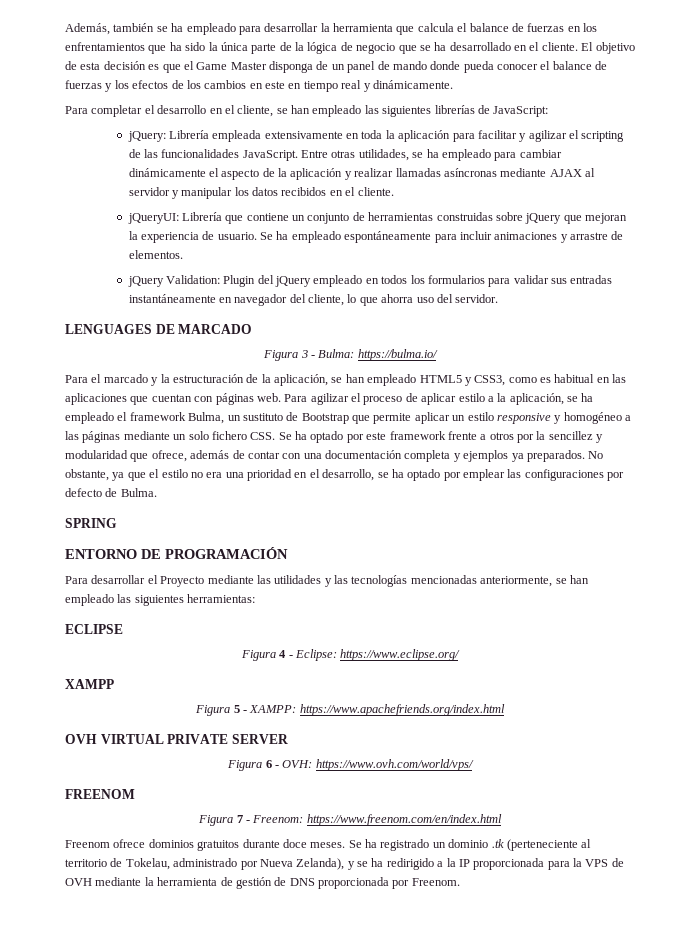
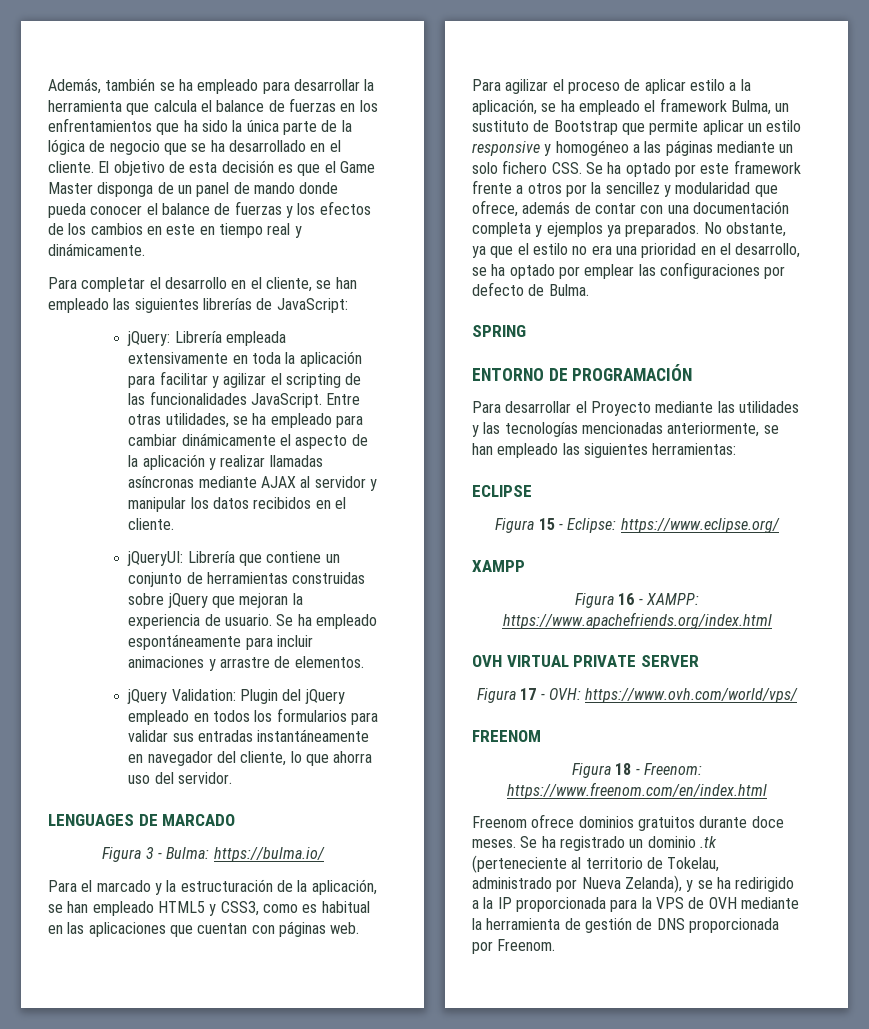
- Figura 4 - Eclipse: https://www.eclipse.org/
+ Figura 15 - Eclipse: https://www.eclipse.org/
- Figura 5 - XAMPP: https://www.apachefriends.org/index.html
+ Figura 16 - XAMPP: https://www.apachefriends.org/index.html
- Figura 6 - OVH: https://www.ovh.com/world/vps/
+ Figura 17 - OVH: https://www.ovh.com/world/vps/
- Figura 7 - Freenom: https://www.freenom.com/en/index.html
+ Figura 18 - Freenom: https://www.freenom.com/en/index.html

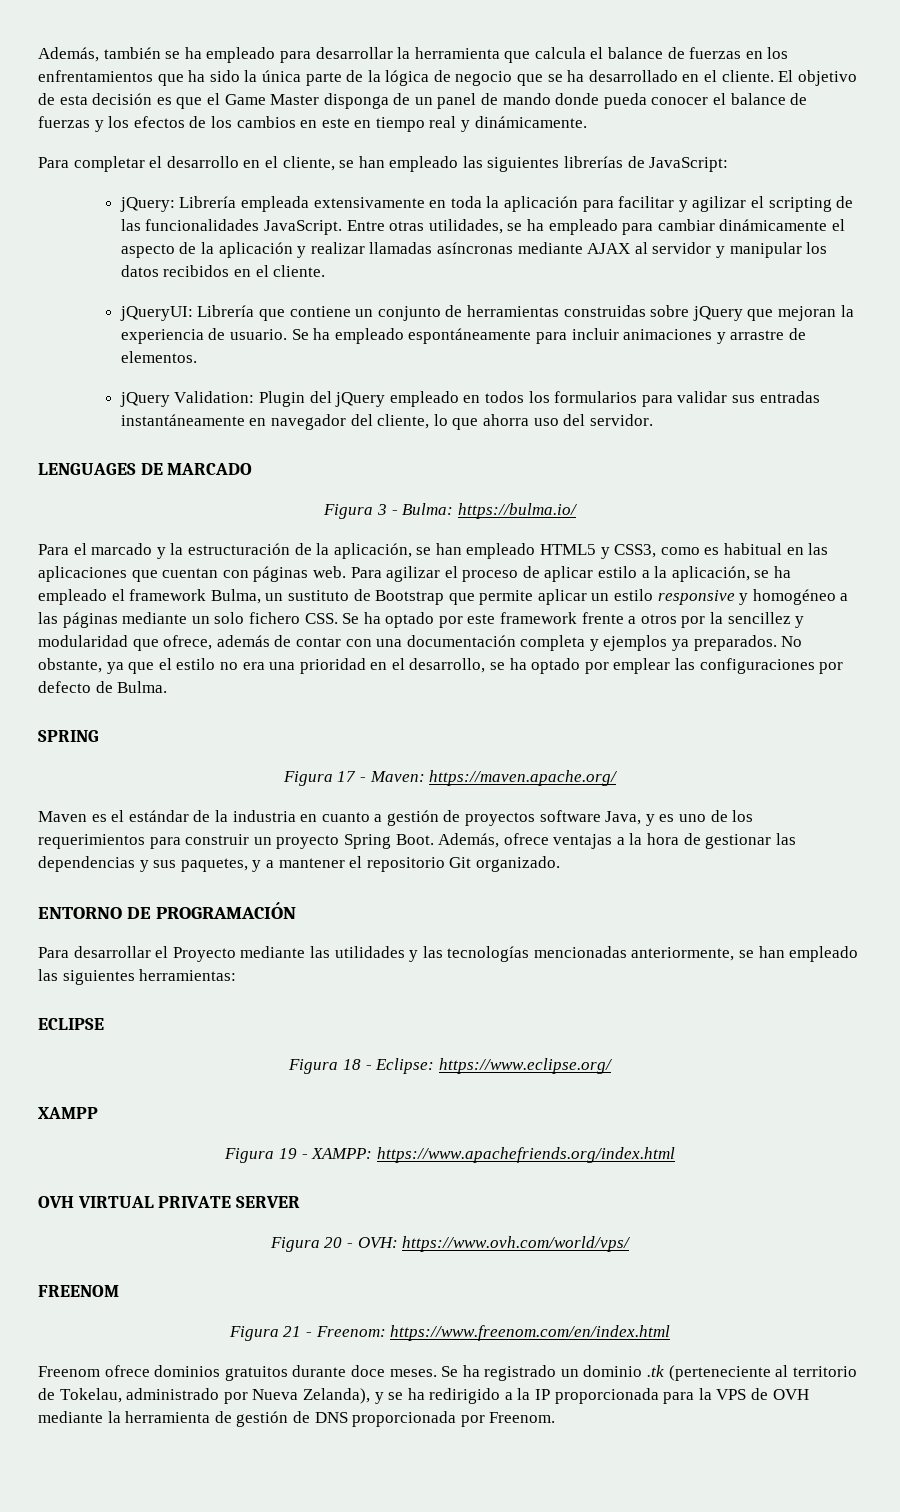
+ Figura 17 - Maven: https://maven.apache.org/
+ Maven es el estándar de la industria en cuanto a gestión de proyectos software Java, y es uno de los requerimientos para construir un proyecto Spring Boot. Además, ofrece ventajas a la hora de gestionar las dependencias y sus paquetes, y a mantener el repositorio Git organizado.
- Figura 15 - Eclipse: https://www.eclipse.org/
+ Figura 18 - Eclipse: https://www.eclipse.org/
- Figura 16 - XAMPP: https://www.apachefriends.org/index.html
+ Figura 19 - XAMPP: https://www.apachefriends.org/index.html
- Figura 17 - OVH: https://www.ovh.com/world/vps/
+ Figura 20 - OVH: https://www.ovh.com/world/vps/
- Figura 18 - Freenom: https://www.freenom.com/en/index.html
+ Figura 21 - Freenom: https://www.freenom.com/en/index.html

